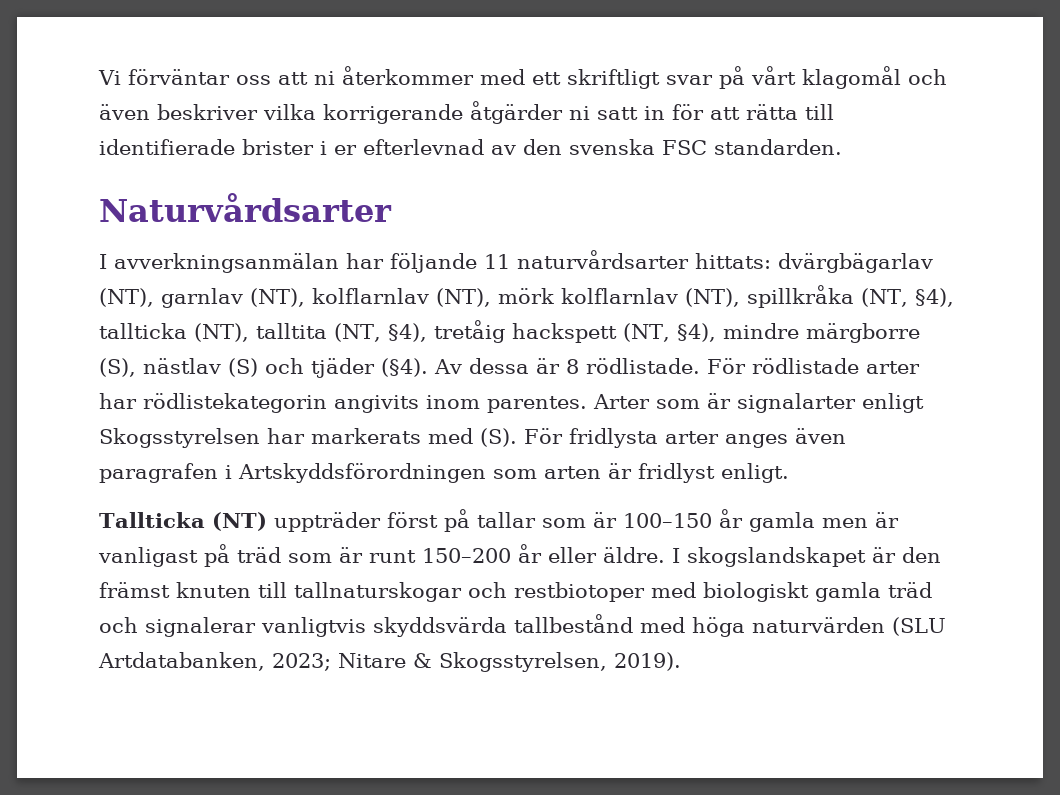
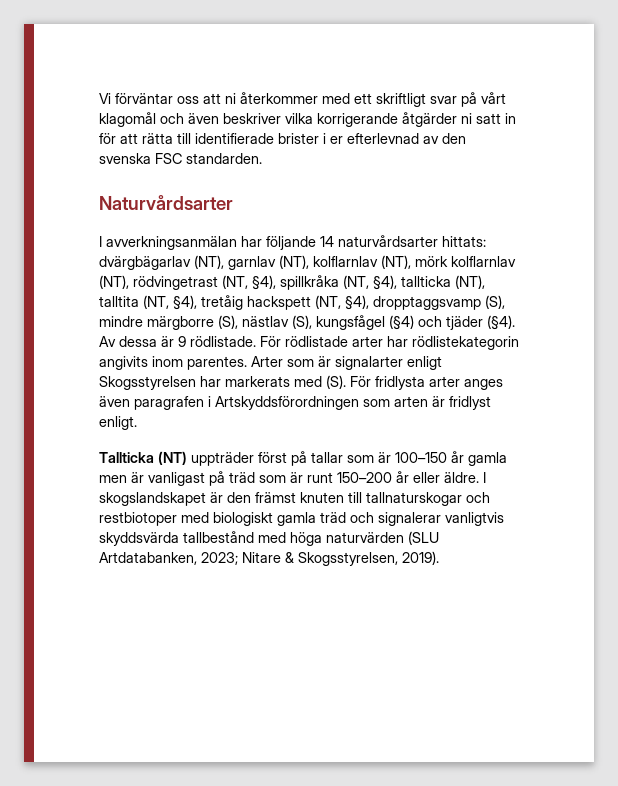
- I avverkningsanmälan har följande 11 naturvårdsarter hittats: dvärgbägarlav (NT), garnlav (NT), kolflarnlav (NT), mörk kolflarnlav (NT), spillkråka (NT, §4), tallticka (NT), talltita (NT, §4), tretåig hackspett (NT, §4), mindre märgborre (S), nästlav (S) och tjäder (§4).
+ I avverkningsanmälan har följande 14 naturvårdsarter hittats: dvärgbägarlav (NT), garnlav (NT), kolflarnlav (NT), mörk kolflarnlav (NT), rödvingetrast (NT, §4), spillkråka (NT, §4), tallticka (NT), talltita (NT, §4), tretåig hackspett (NT, §4), dropptaggsvamp (S), mindre märgborre (S), nästlav (S), kungsfågel (§4) och tjäder (§4).
- Av dessa är 8 rödlistade.
+ Av dessa är 9 rödlistade.

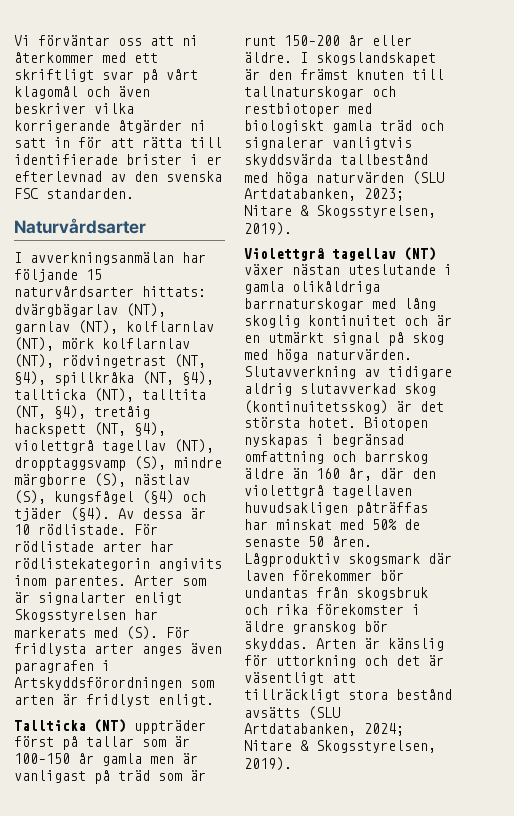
- I avverkningsanmälan har följande 14 naturvårdsarter hittats: dvärgbägarlav (NT), garnlav (NT), kolflarnlav (NT), mörk kolflarnlav (NT), rödvingetrast (NT, §4), spillkråka (NT, §4), tallticka (NT), talltita (NT, §4), tretåig hackspett (NT, §4), dropptaggsvamp (S), mindre märgborre (S), nästlav (S), kungsfågel (§4) och tjäder (§4).
+ I avverkningsanmälan har följande 15 naturvårdsarter hittats: dvärgbägarlav (NT), garnlav (NT), kolflarnlav (NT), mörk kolflarnlav (NT), rödvingetrast (NT, §4), spillkråka (NT, §4), tallticka (NT), talltita (NT, §4), tretåig hackspett (NT, §4), violettgrå tagellav (NT), dropptaggsvamp (S), mindre märgborre (S), nästlav (S), kungsfågel (§4) och tjäder (§4).
- Av dessa är 9 rödlistade.
+ Av dessa är 10 rödlistade.
+ Violettgrå tagellav (NT) växer nästan uteslutande i gamla olikåldriga barrnaturskogar med lång skoglig kontinuitet och är en utmärkt signal på skog med höga naturvärden. Slutavverkning av tidigare aldrig slutavverkad skog (kontinuitetsskog) är det största hotet. Biotopen nyskapas i begränsad omfattning och barrskog äldre än 160 år, där den violettgrå tagellaven huvudsakligen påträffas har minskat med 50% de senaste 50 åren. Lågproduktiv skogsmark där laven förekommer bör undantas från skogsbruk och rika förekomster i äldre granskog bör skyddas. Arten är känslig för uttorkning och det är väsentligt att tillräckligt stora bestånd avsätts (SLU Artdatabanken, 2024; Nitare & Skogsstyrelsen, 2019).

